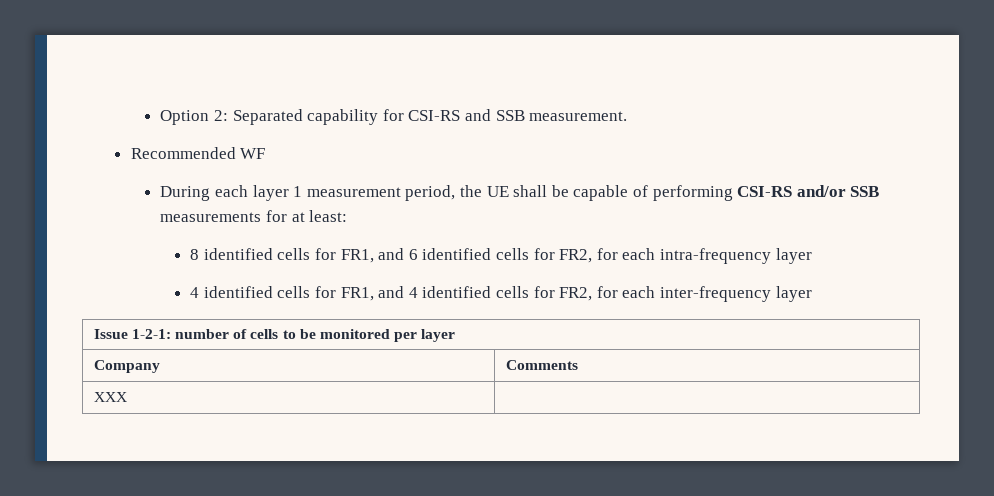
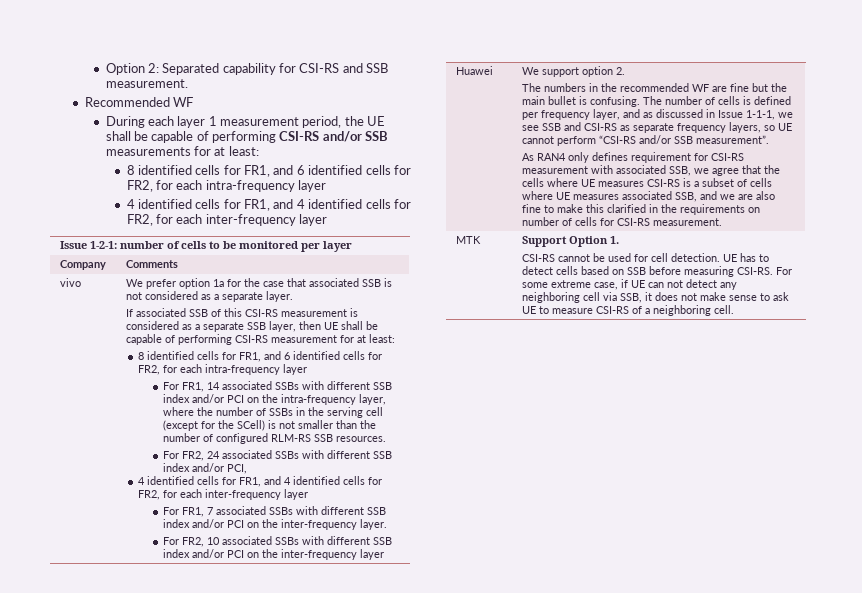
- XXX
+ vivo | We prefer option 1a for the case that associated SSB is not considered as a separate layer.
+ If associated SSB of this CSI-RS measurement is considered as a separate SSB layer, then UE shall be capable of performing CSI-RS measurement for at least:
+ 8 identified cells for FR1, and 6 identified cells for FR2, for each intra-frequency layer
+ For FR1, 14 associated SSBs with different SSB index and/or PCI on the intra-frequency layer, where the number of SSBs in the serving cell (except for the SCell) is not smaller than the number of configured RLM-RS SSB resources.
+ For FR2, 24 associated SSBs with different SSB index and/or PCI,
+ 4 identified cells for FR1, and 4 identified cells for FR2, for each inter-frequency layer
+ For FR1, 7 associated SSBs with different SSB index and/or PCI on the inter-frequency layer.
+ For FR2, 10 associated SSBs with different SSB index and/or PCI on the inter-frequency layer
+ Huawei | We support option 2.
+ The numbers in the recommended WF are fine but the main bullet is confusing. The number of cells is defined per frequency layer, and as discussed in Issue 1-1-1, we see SSB and CSI-RS as separate frequency layers, so UE cannot perform “CSI-RS and/or SSB measurement”.
+ As RAN4 only defines requirement for CSI-RS measurement with associated SSB, we agree that the cells where UE measures CSI-RS is a subset of cells where UE measures associated SSB, and we are also fine to make this clarified in the requirements on number of cells for CSI-RS measurement.
+ MTK | Support Option 1.
+ CSI-RS cannot be used for cell detection. UE has to detect cells based on SSB before measuring CSI-RS. For some extreme case, if UE can not detect any neighboring cell via SSB, it does not make sense to ask UE to measure CSI-RS of a neighboring cell.

